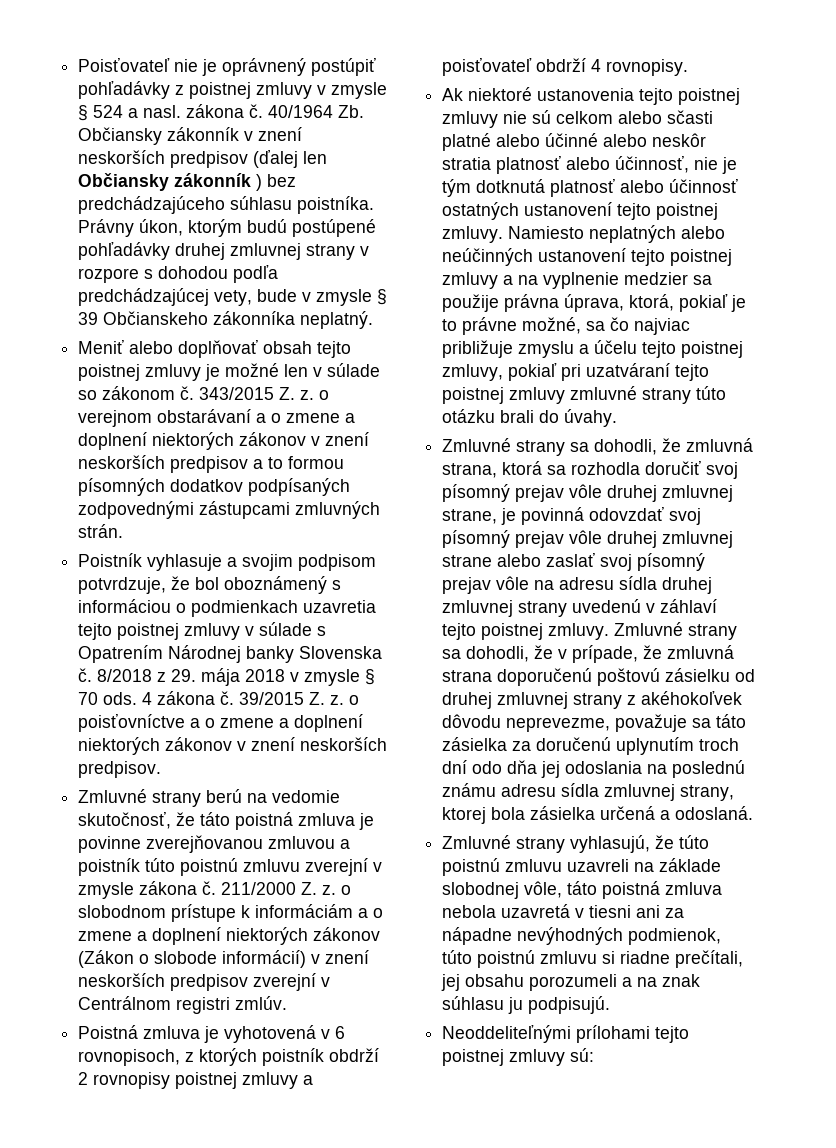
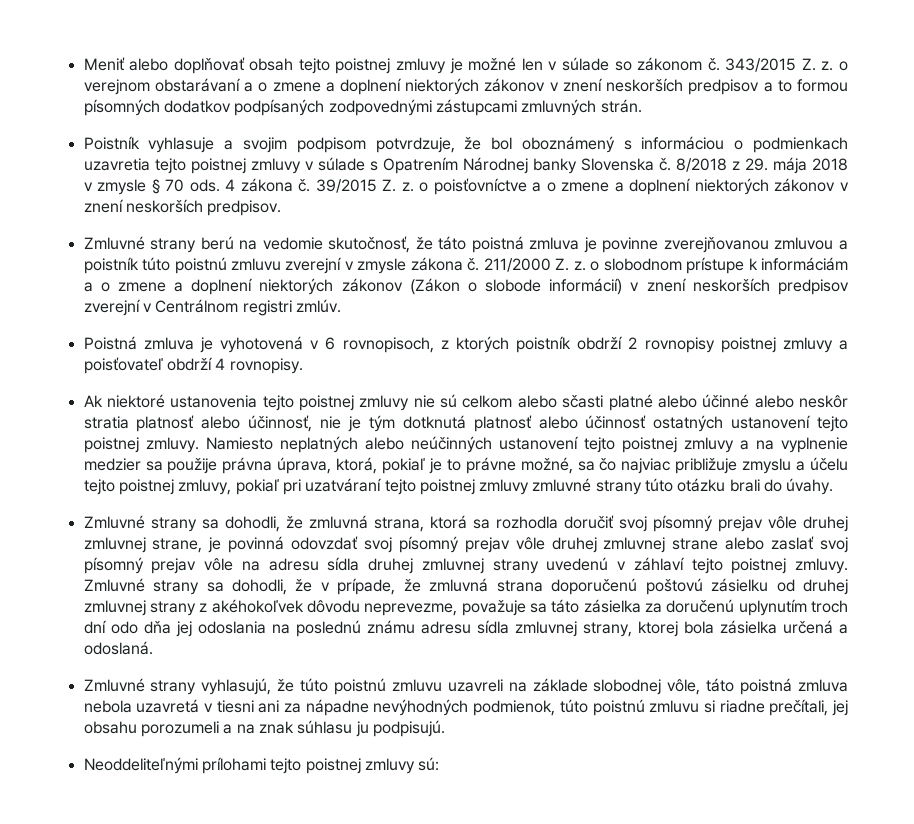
- Poisťovateľ nie je oprávnený postúpiť pohľadávky z poistnej zmluvy v zmysle § 524 a nasl. zákona č. 40/1964 Zb. Občiansky zákonník v znení neskorších predpisov (ďalej len Občiansky zákonník ) bez predchádzajúceho súhlasu poistníka. Právny úkon, ktorým budú postúpené pohľadávky druhej zmluvnej strany v rozpore s dohodou podľa predchádzajúcej vety, bude v zmysle § 39 Občianskeho zákonníka neplatný.

